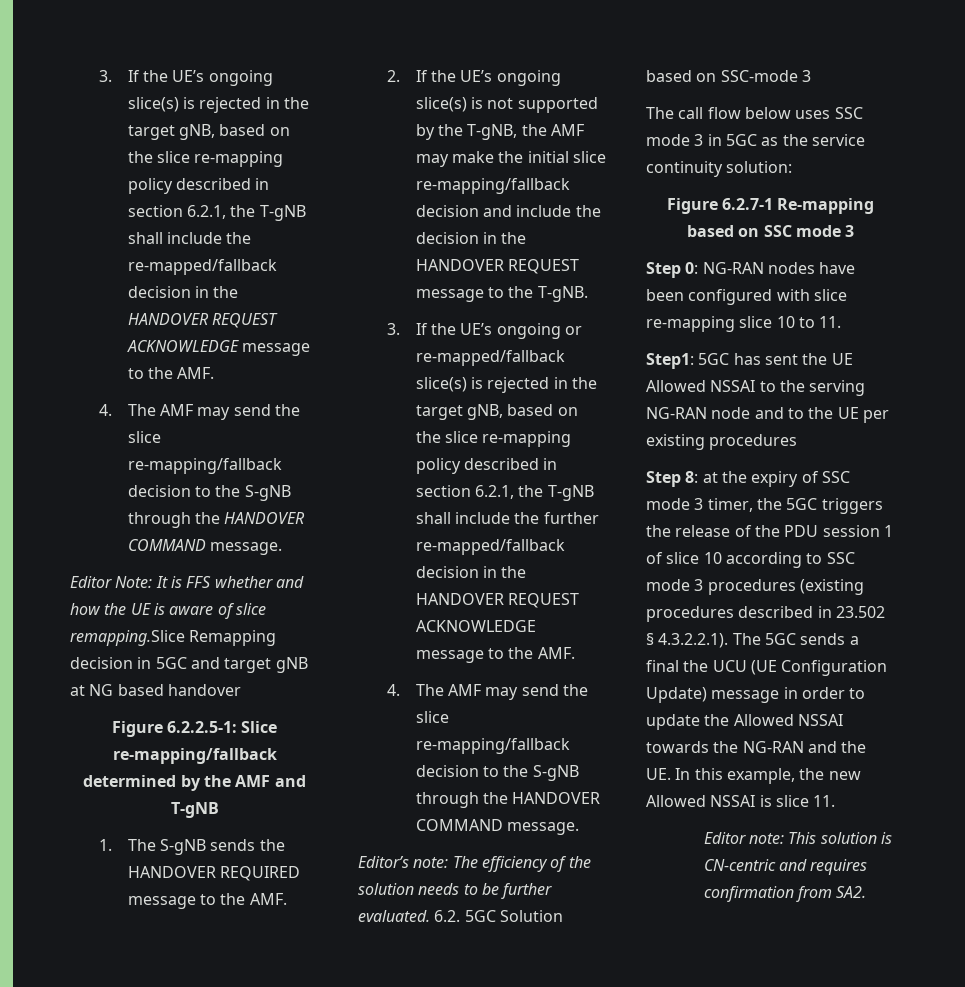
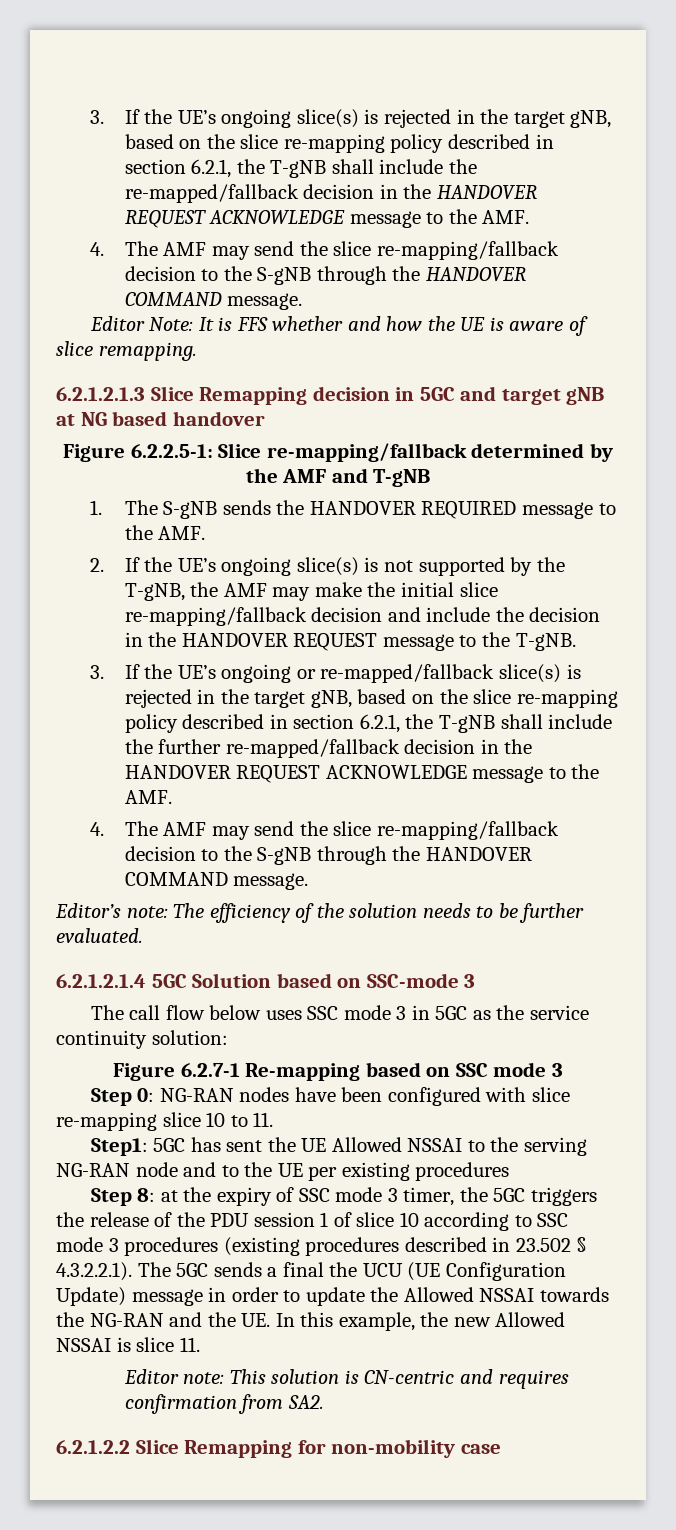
- Editor Note: It is FFS whether and how the UE is aware of slice remapping.Slice Remapping decision in 5GC and target gNB at NG based handover
+ Editor Note: It is FFS whether and how the UE is aware of slice remapping.
+ 6.2.1.2.1.3 Slice Remapping decision in 5GC and target gNB at NG based handover
- Editor’s note: The efficiency of the solution needs to be further evaluated. 6.2. 5GC Solution based on SSC-mode 3
+ Editor’s note: The efficiency of the solution needs to be further evaluated.
+ 6.2.1.2.1.4 5GC Solution based on SSC-mode 3
+ 6.2.1.2.2 Slice Remapping for non-mobility case

